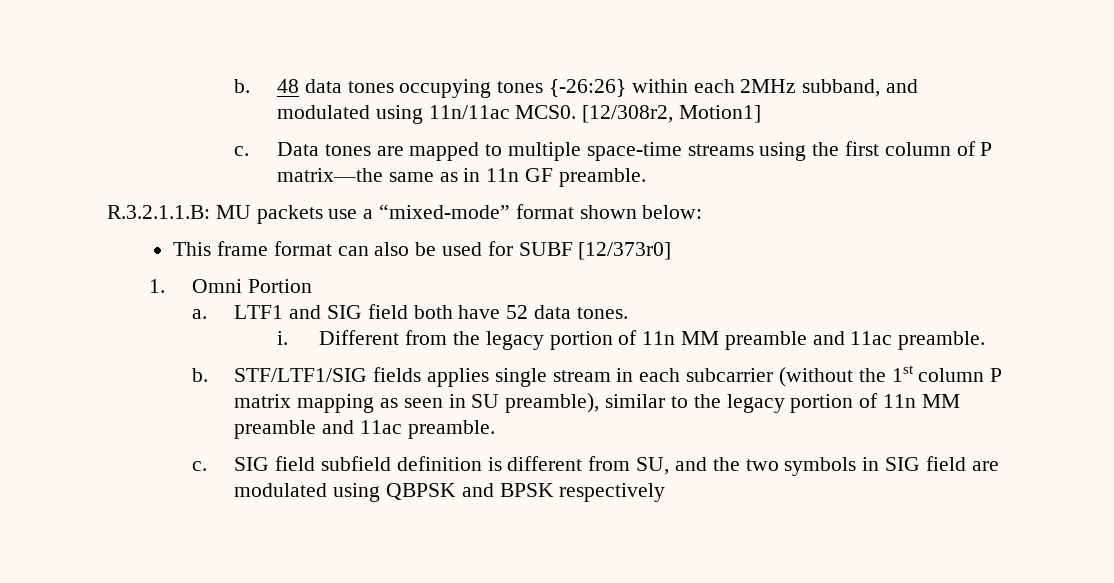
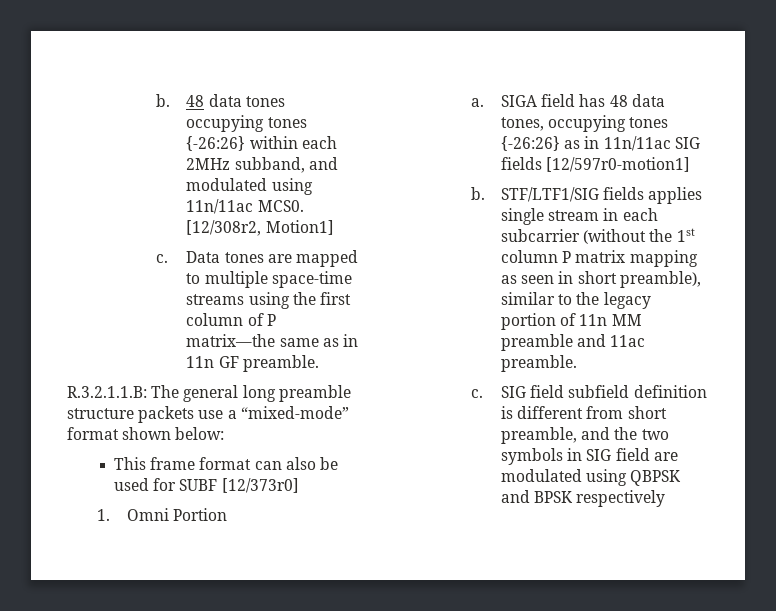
- R.3.2.1.1.B: MU packets use a “mixed-mode” format shown below:
+ R.3.2.1.1.B: The general long preamble structure packets use a “mixed-mode” format shown below:
- LTF1 and SIG field both have 52 data tones.
- i. Different from the legacy portion of 11n MM preamble and 11ac preamble.
+ SIGA field has 48 data tones, occupying tones {-26:26} as in 11n/11ac SIG fields [12/597r0-motion1]
- STF/LTF1/SIG fields applies single stream in each subcarrier (without the 1st column P matrix mapping as seen in SU preamble), similar to the legacy portion of 11n MM preamble and 11ac preamble.
+ STF/LTF1/SIG fields applies single stream in each subcarrier (without the 1st column P matrix mapping as seen in short preamble), similar to the legacy portion of 11n MM preamble and 11ac preamble.
- SIG field subfield definition is different from SU, and the two symbols in SIG field are modulated using QBPSK and BPSK respectively
+ SIG field subfield definition is different from short preamble, and the two symbols in SIG field are modulated using QBPSK and BPSK respectively

